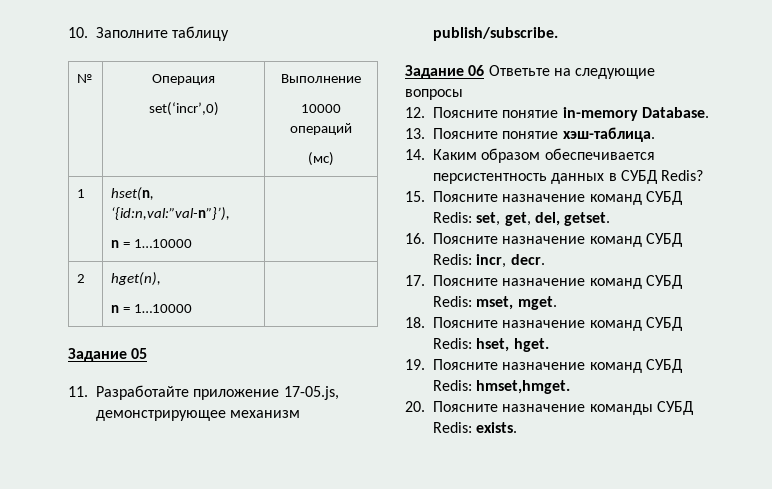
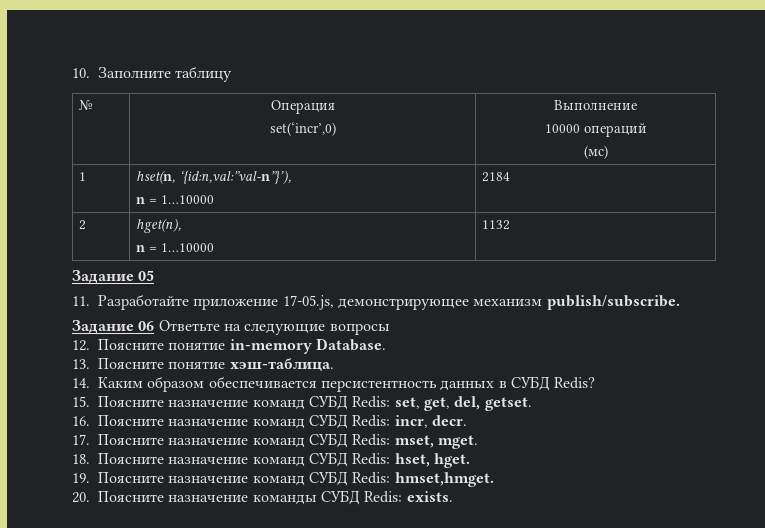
  1 | hset(n, ‘{id:n,val:”val-n”}’),
- n = 1…10000 |
+ n = 1…10000 | 2184
  2 | hget(n),
- n = 1…10000 |
+ n = 1…10000 | 1132

